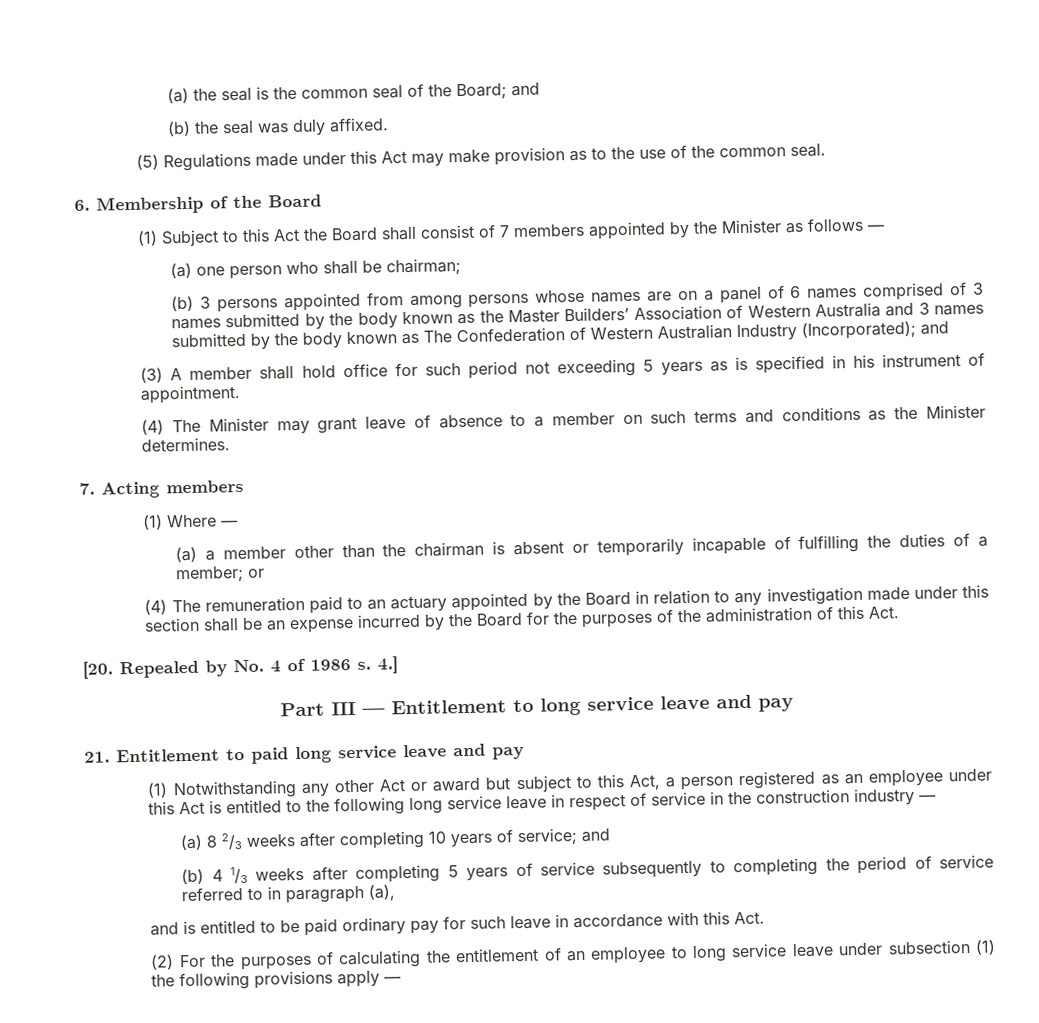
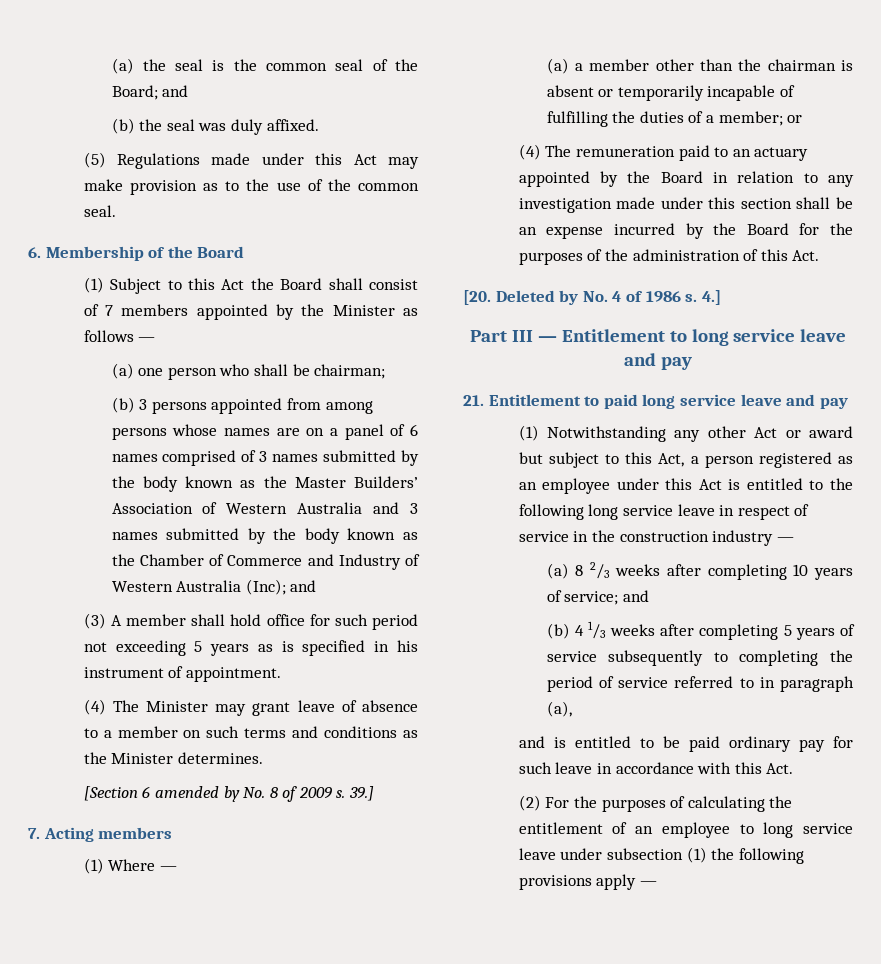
- (b) 3 persons appointed from among persons whose names are on a panel of 6 names comprised of 3 names submitted by the body known as the Master Builders’ Association of Western Australia and 3 names submitted by the body known as The Confederation of Western Australian Industry (Incorporated); and
+ (b) 3 persons appointed from among persons whose names are on a panel of 6 names comprised of 3 names submitted by the body known as the Master Builders’ Association of Western Australia and 3 names submitted by the body known as the Chamber of Commerce and Industry of Western Australia (Inc); and
+ [Section 6 amended by No. 8 of 2009 s. 39.]
- [20. Repealed by No. 4 of 1986 s.
+ [20. Deleted by No. 4 of 1986 s.

